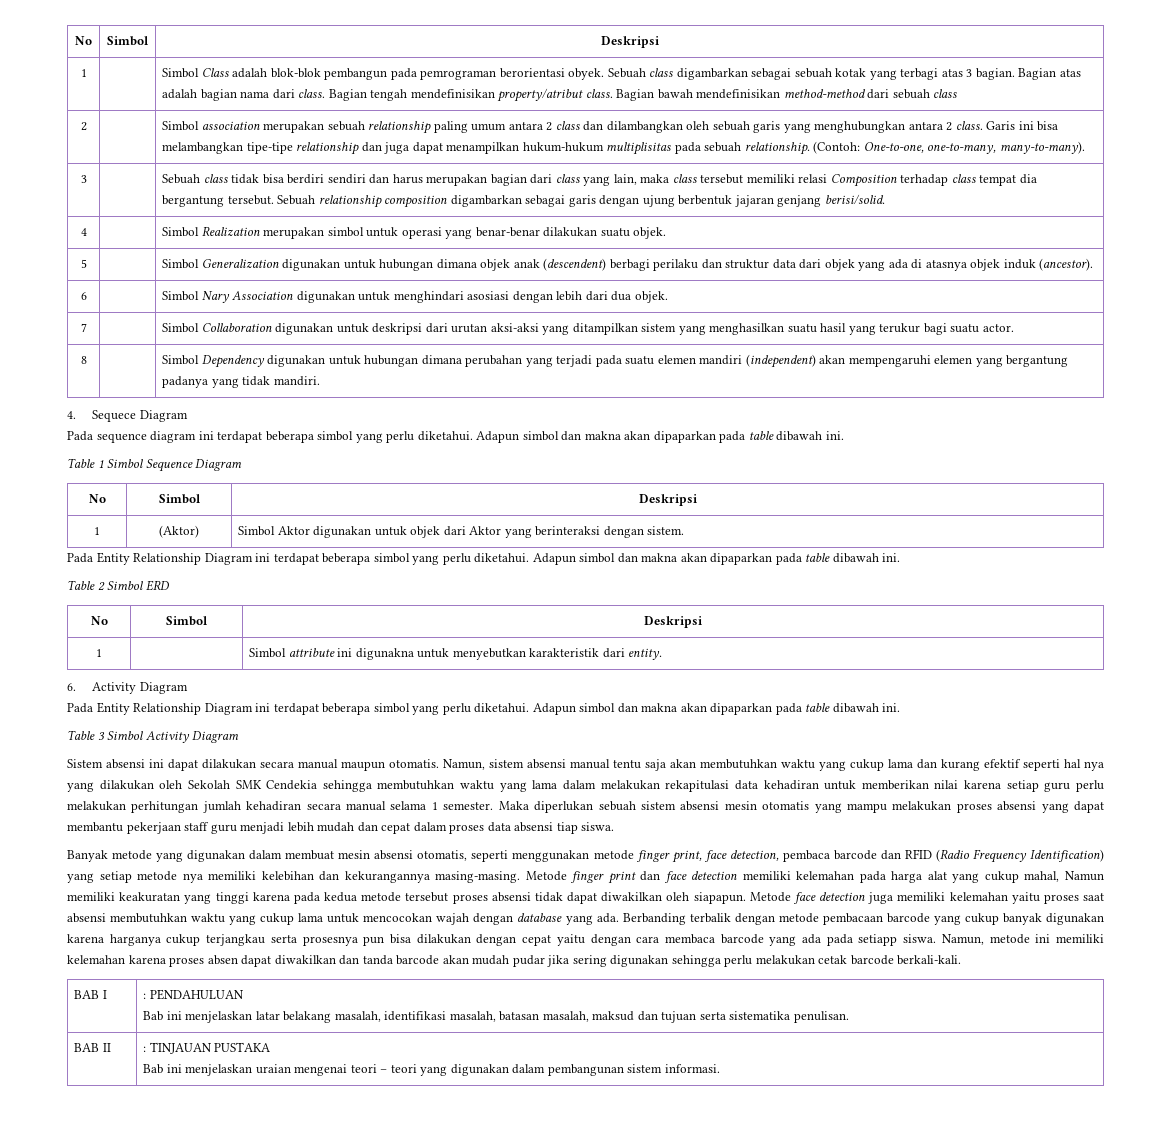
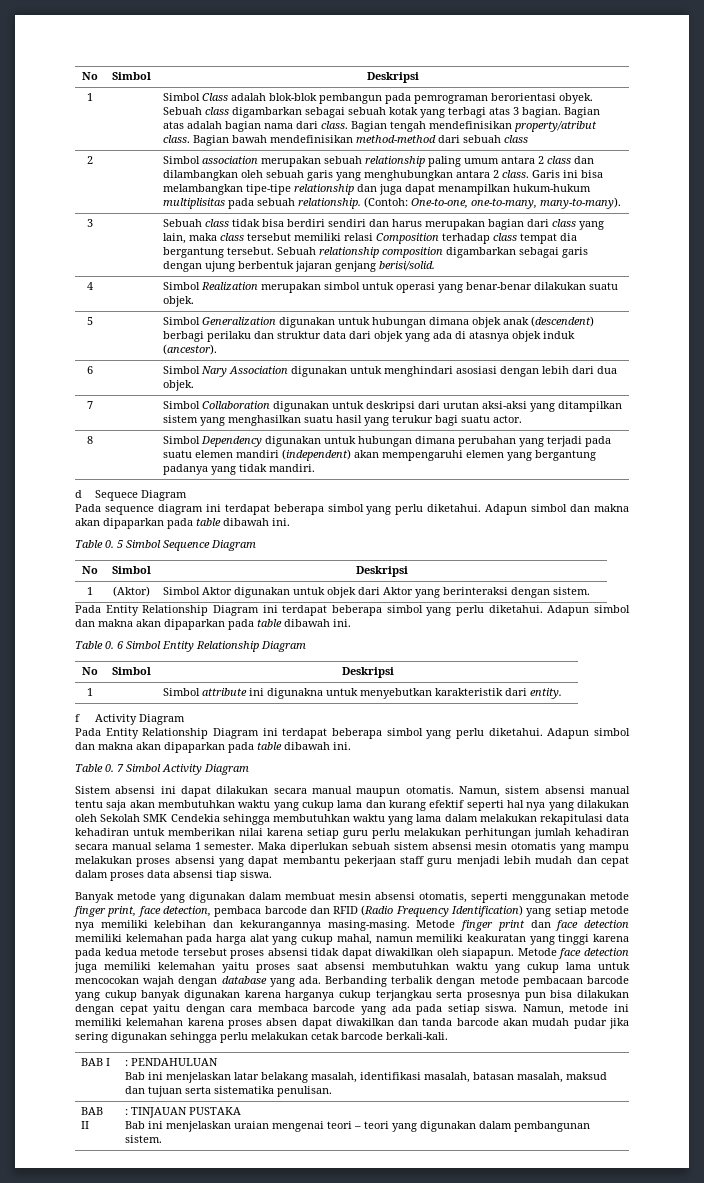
- 4. Sequece Diagram
+ d Sequece Diagram
- Table 1 Simbol Sequence Diagram
+ Table 0. 5 Simbol Sequence Diagram
- Table 2 Simbol ERD
+ Table 0. 6 Simbol Entity Relationship Diagram
- 6. Activity Diagram
+ f Activity Diagram
- Table 3 Simbol Activity Diagram
+ Table 0. 7 Simbol Activity Diagram
- Metode finger print dan face detection memiliki kelemahan pada harga alat yang cukup mahal, Namun memiliki keakuratan yang tinggi karena pada kedua metode tersebut proses absensi tidak dapat diwakilkan oleh siapapun.
+ Metode finger print dan face detection memiliki kelemahan pada harga alat yang cukup mahal, namun memiliki keakuratan yang tinggi karena pada kedua metode tersebut proses absensi tidak dapat diwakilkan oleh siapapun.
- Berbanding terbalik dengan metode pembacaan barcode yang cukup banyak digunakan karena harganya cukup terjangkau serta prosesnya pun bisa dilakukan dengan cepat yaitu dengan cara membaca barcode yang ada pada setiapp siswa.
+ Berbanding terbalik dengan metode pembacaan barcode yang cukup banyak digunakan karena harganya cukup terjangkau serta prosesnya pun bisa dilakukan dengan cepat yaitu dengan cara membaca barcode yang ada pada setiap siswa.
  BAB II | : TINJAUAN PUSTAKA
- Bab ini menjelaskan uraian mengenai teori – teori yang digunakan dalam pembangunan sistem informasi.
+ Bab ini menjelaskan uraian mengenai teori – teori yang digunakan dalam pembangunan sistem.

